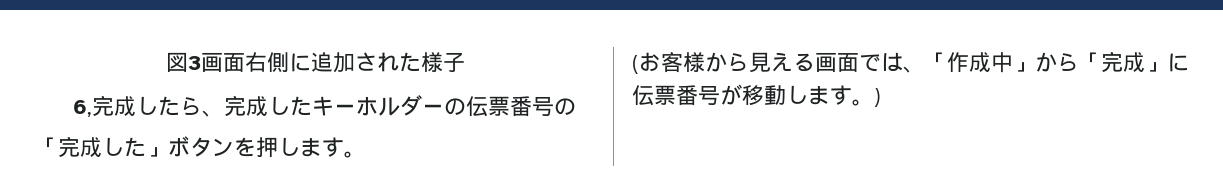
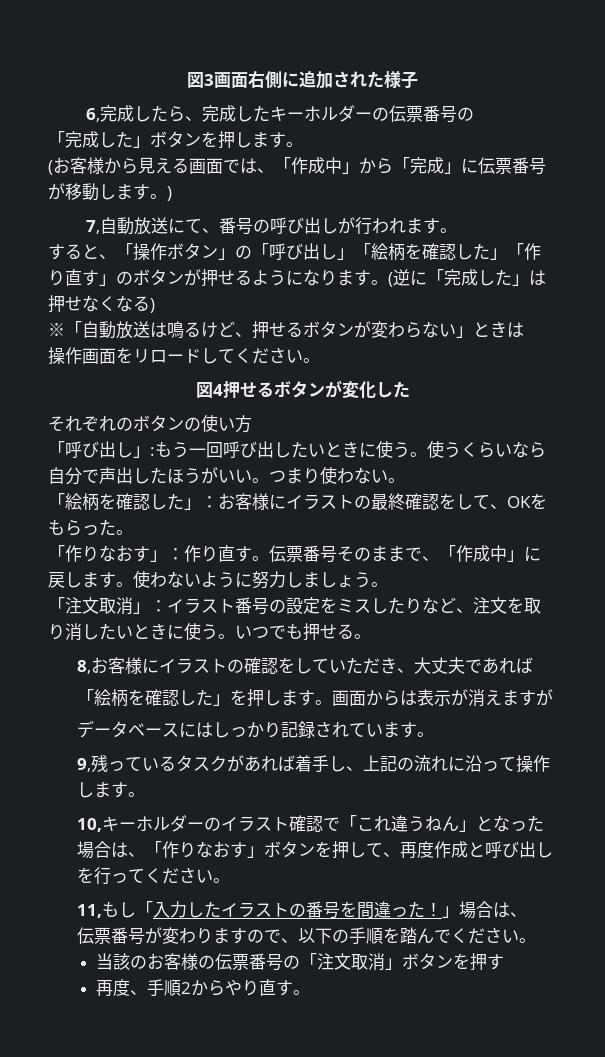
+ 7,自動放送にて、番号の呼び出しが行われます。
+ すると、「操作ボタン」の「呼び出し」「絵柄を確認した」「作り直す」のボタンが押せるようになります。(逆に「完成した」は押せなくなる)
+ ※「自動放送は鳴るけど、押せるボタンが変わらない」ときは
+ 操作画面をリロードしてください。
+ 図4押せるボタンが変化した
+ それぞれのボタンの使い方
+ 「呼び出し」:もう一回呼び出したいときに使う。使うくらいなら自分で声出したほうがいい。つまり使わない。
+ 「絵柄を確認した」：お客様にイラストの最終確認をして、OKをもらった。
+ 「作りなおす」：作り直す。伝票番号そのままで、「作成中」に戻します。使わないように努力しましょう。
+ 「注文取消」：イラスト番号の設定をミスしたりなど、注文を取り消したいときに使う。いつでも押せる。
+ 8,お客様にイラストの確認をしていただき、大丈夫であれば
+ 「絵柄を確認した」を押します。画面からは表示が消えますが
+ データベースにはしっかり記録されています。
+ 9,残っているタスクがあれば着手し、上記の流れに沿って操作します。
+ 10,キーホルダーのイラスト確認で「これ違うねん」となった場合は、「作りなおす」ボタンを押して、再度作成と呼び出しを行ってください。
+ 11,もし「入力したイラストの番号を間違った！」場合は、
+ 伝票番号が変わりますので、以下の手順を踏んでください。
+ 当該のお客様の伝票番号の「注文取消」ボタンを押す
+ 再度、手順2からやり直す。

